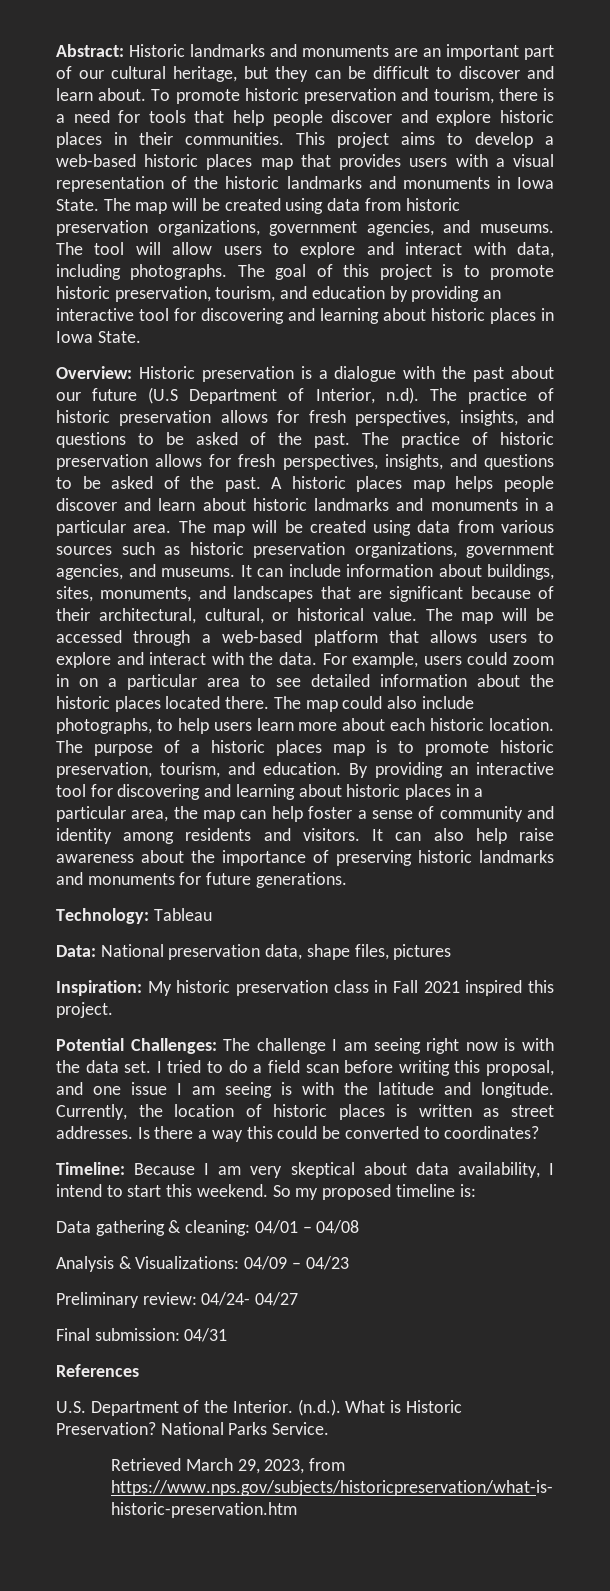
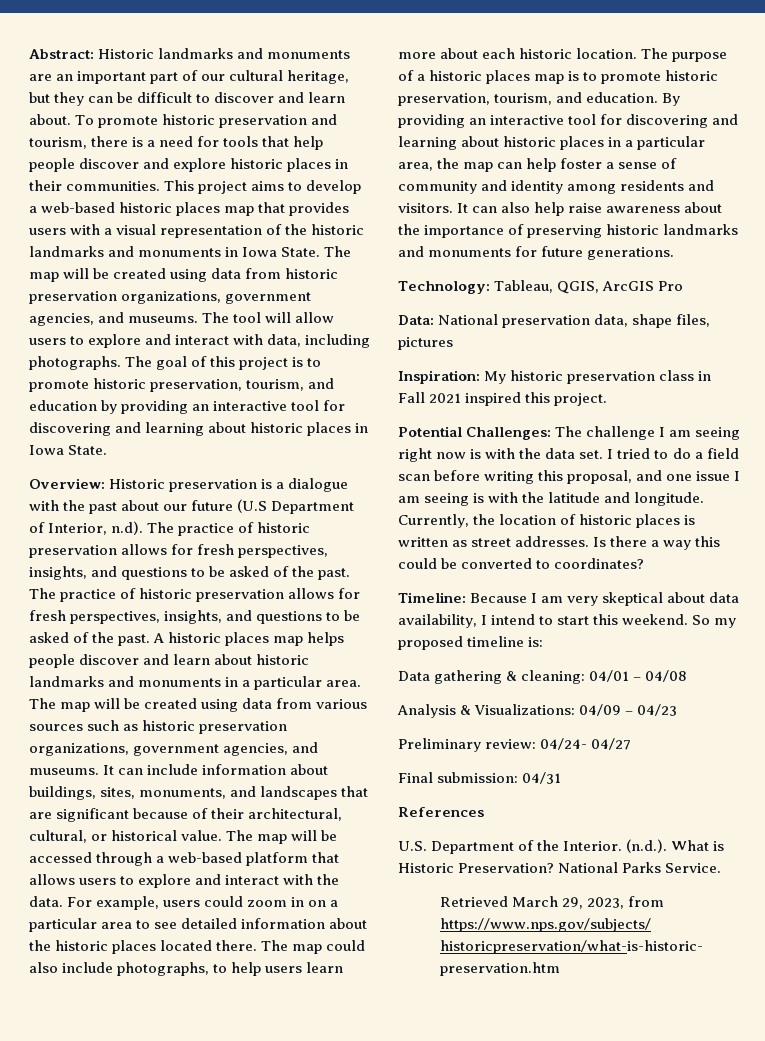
- Technology: Tableau
+ Technology: Tableau, QGIS, ArcGIS Pro

